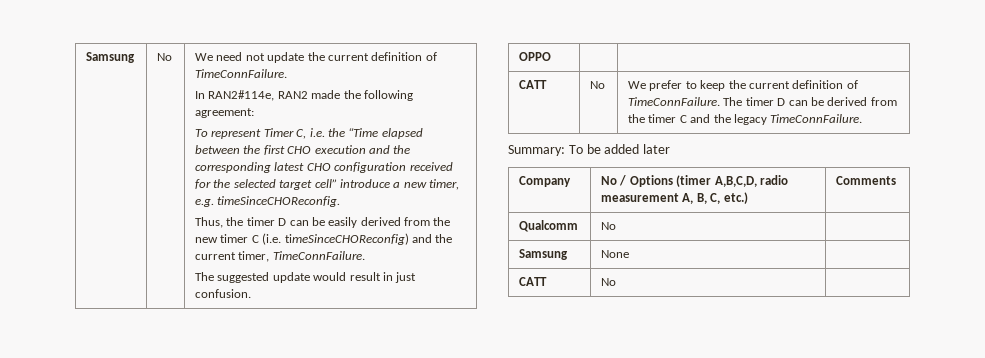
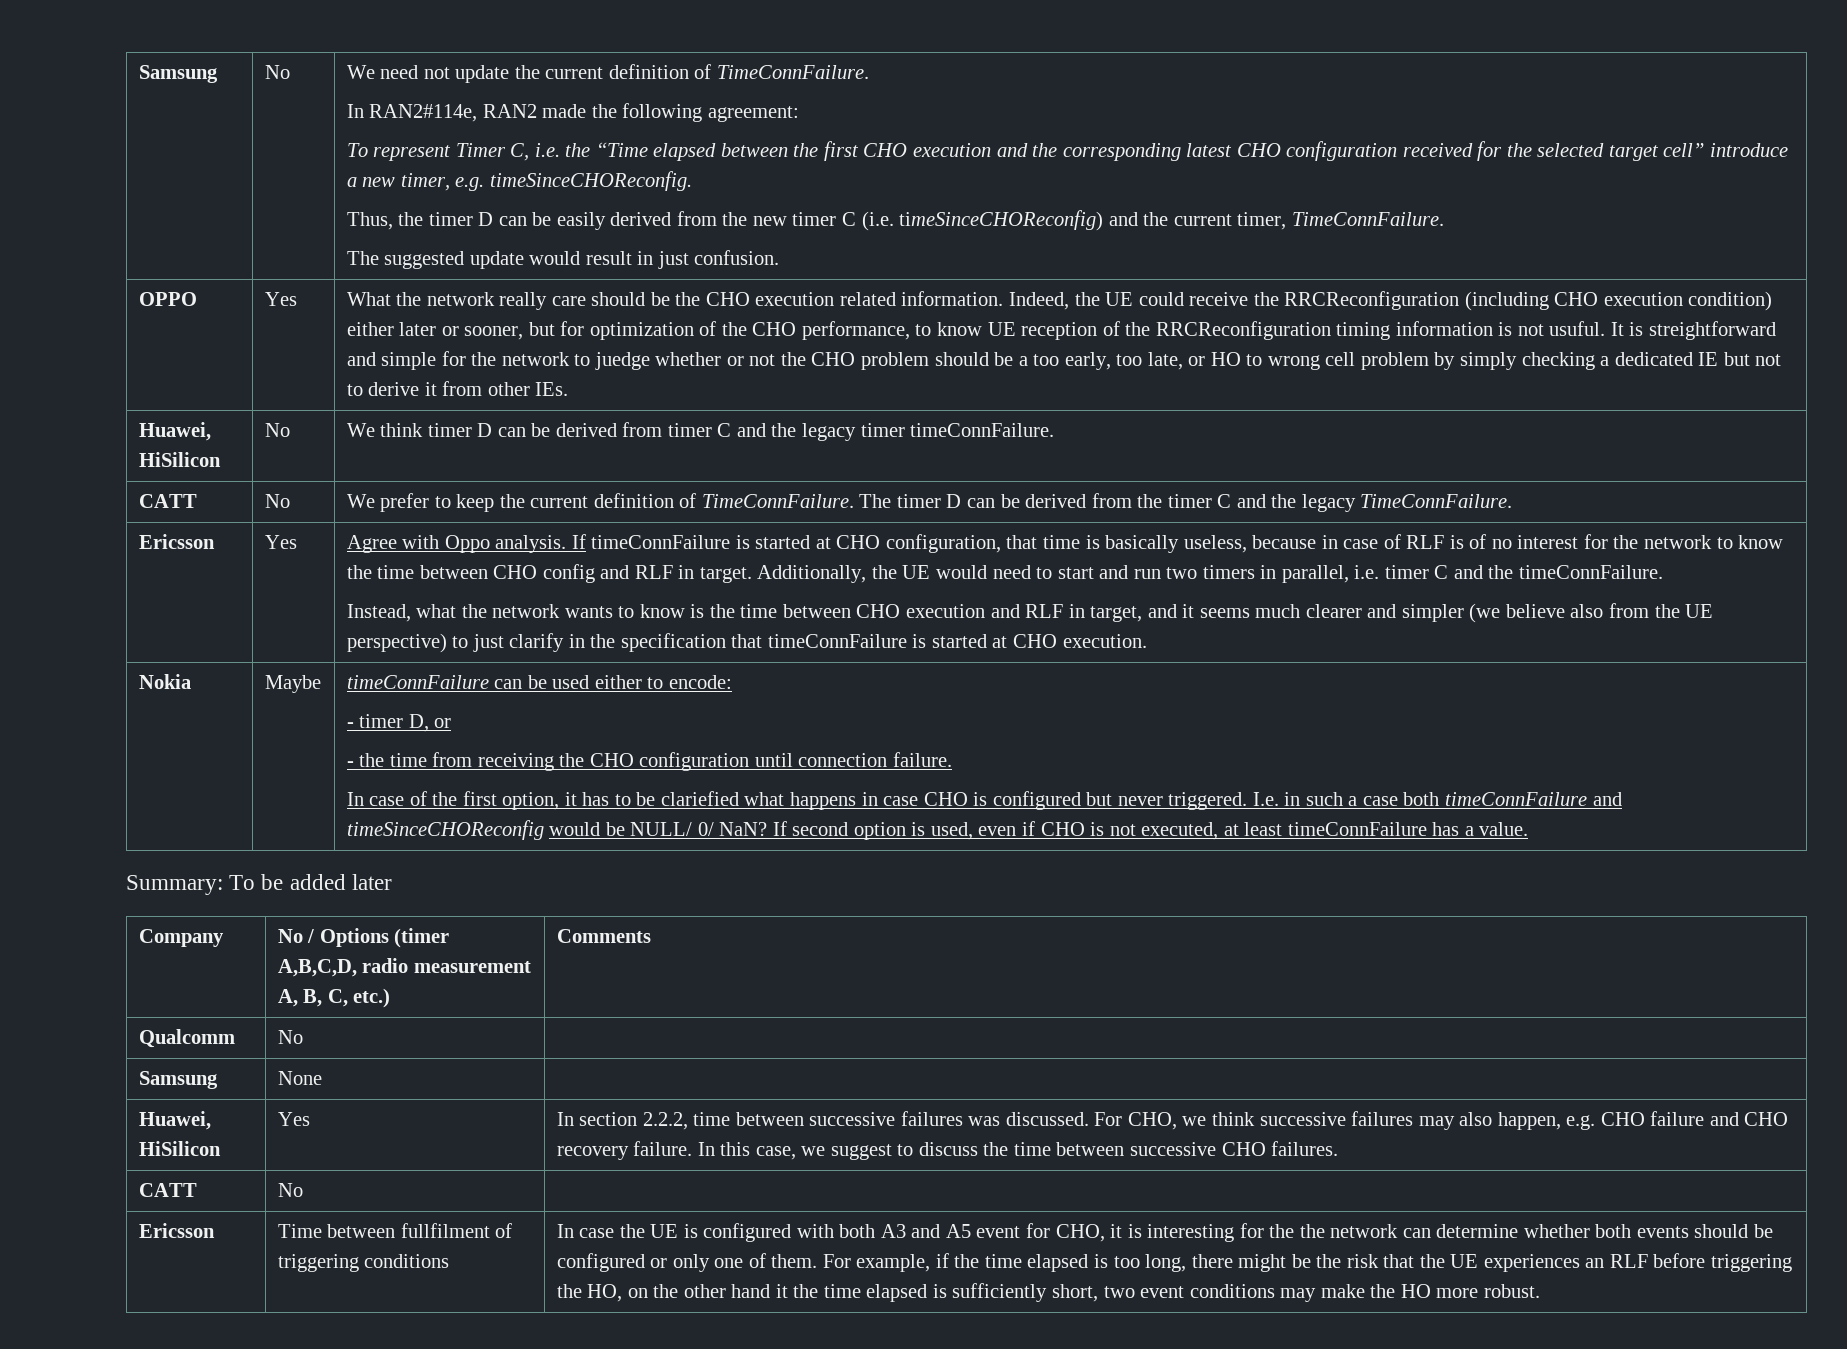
+ Yes | What the network really care should be the CHO execution related information. Indeed, the UE could receive the RRCReconfiguration (including CHO execution condition) either later or sooner, but for optimization of the CHO performance, to know UE reception of the RRCReconfiguration timing information is not usuful. It is streightforward and simple for the network to juedge whether or not the CHO problem should be a too early, too late, or HO to wrong cell problem by simply checking a dedicated IE but not to derive it from other IEs.
+ Huawei, HiSilicon | No | We think timer D can be derived from timer C and the legacy timer timeConnFailure.
+ Ericsson | Yes | Agree with Oppo analysis. If timeConnFailure is started at CHO configuration, that time is basically useless, because in case of RLF is of no interest for the network to know the time between CHO config and RLF in target. Additionally, the UE would need to start and run two timers in parallel, i.e. timer C and the timeConnFailure.
+ Instead, what the network wants to know is the time between CHO execution and RLF in target, and it seems much clearer and simpler (we believe also from the UE perspective) to just clarify in the specification that timeConnFailure is started at CHO execution.
+ Nokia | Maybe | timeConnFailure can be used either to encode:
+ - timer D, or
+ - the time from receiving the CHO configuration until connection failure.
+ In case of the first option, it has to be clariefied what happens in case CHO is configured but never triggered. I.e. in such a case both timeConnFailure and timeSinceCHOReconfig would be NULL/ 0/ NaN? If second option is used, even if CHO is not executed, at least timeConnFailure has a value.
  Samsung | None |
- CATT | No
+ Huawei, HiSilicon | Yes | In section 2.2.2, time between successive failures was discussed. For CHO, we think successive failures may also happen, e.g. CHO failure and CHO recovery failure. In this case, we suggest to discuss the time between successive CHO failures.
+ CATT | No |
+ Ericsson | Time between fullfilment of triggering conditions | In case the UE is configured with both A3 and A5 event for CHO, it is interesting for the the network can determine whether both events should be configured or only one of them. For example, if the time elapsed is too long, there might be the risk that the UE experiences an RLF before triggering the HO, on the other hand it the time elapsed is sufficiently short, two event conditions may make the HO more robust.

